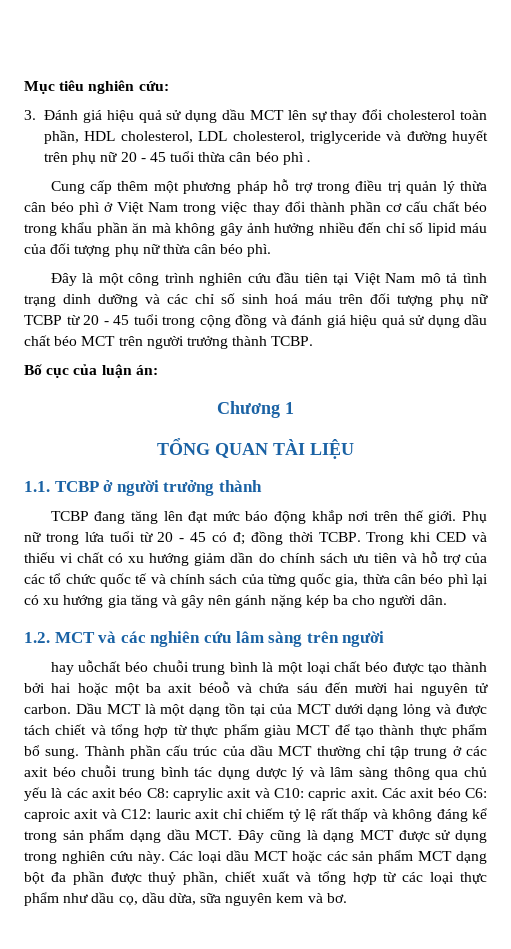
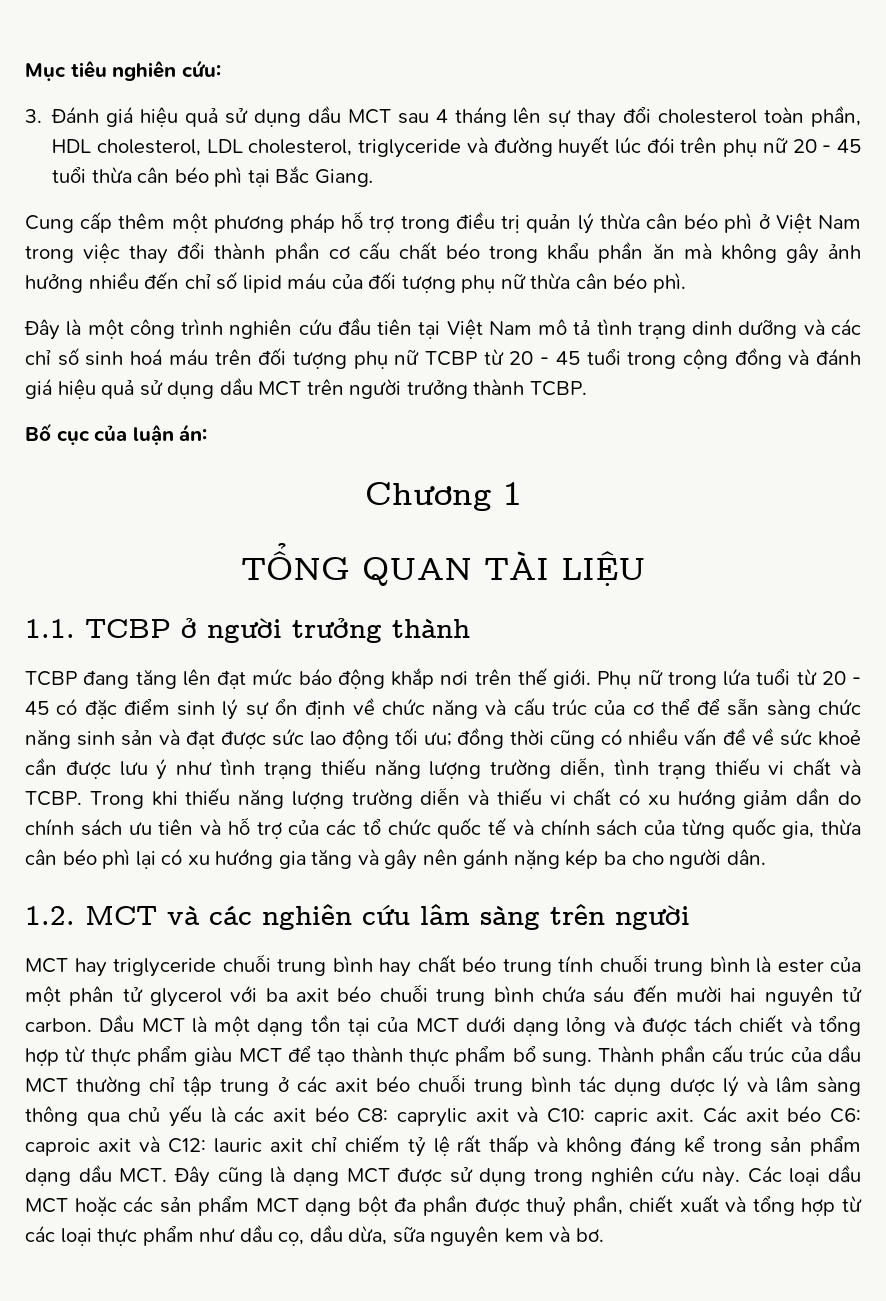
- 3. Đánh giá hiệu quả sử dụng dầu MCT lên sự thay đổi cholesterol toàn phần, HDL cholesterol, LDL cholesterol, triglyceride và đường huyết trên phụ nữ 20 - 45 tuổi thừa cân béo phì .
+ 3. Đánh giá hiệu quả sử dụng dầu MCT sau 4 tháng lên sự thay đổi cholesterol toàn phần, HDL cholesterol, LDL cholesterol, triglyceride và đường huyết lúc đói trên phụ nữ 20 - 45 tuổi thừa cân béo phì tại Bắc Giang.
- Đây là một công trình nghiên cứu đầu tiên tại Việt Nam mô tả tình trạng dinh dưỡng và các chỉ số sinh hoá máu trên đối tượng phụ nữ TCBP từ 20 - 45 tuổi trong cộng đồng và đánh giá hiệu quả sử dụng dầu chất béo MCT trên người trưởng thành TCBP.
+ Đây là một công trình nghiên cứu đầu tiên tại Việt Nam mô tả tình trạng dinh dưỡng và các chỉ số sinh hoá máu trên đối tượng phụ nữ TCBP từ 20 - 45 tuổi trong cộng đồng và đánh giá hiệu quả sử dụng dầu MCT trên người trưởng thành TCBP.
- Phụ nữ trong lứa tuổi từ 20 - 45 có đ; đồng thời TCBP. Trong khi CED và thiếu vi chất có xu hướng giảm dần do chính sách ưu tiên và hỗ trợ của các tổ chức quốc tế và chính sách của từng quốc gia, thừa cân béo phì lại có xu hướng gia tăng và gây nên gánh nặng kép ba cho người dân.
+ Phụ nữ trong lứa tuổi từ 20 - 45 có đặc điểm sinh lý sự ổn định về chức năng và cấu trúc của cơ thể để sẵn sàng chức năng sinh sản và đạt được sức lao động tối ưu; đồng thời cũng có nhiều vấn đề về sức khoẻ cần được lưu ý như tình trạng thiếu năng lượng trường diễn, tình trạng thiếu vi chất và TCBP. Trong khi thiếu năng lượng trường diễn và thiếu vi chất có xu hướng giảm dần do chính sách ưu tiên và hỗ trợ của các tổ chức quốc tế và chính sách của từng quốc gia, thừa cân béo phì lại có xu hướng gia tăng và gây nên gánh nặng kép ba cho người dân.
- hay uỗchất béo chuỗi trung bình là một loại chất béo được tạo thành bởi hai hoặc một ba axit béoỗ và chứa sáu đến mười hai nguyên tử carbon.
+ MCT hay triglyceride chuỗi trung bình hay chất béo trung tính chuỗi trung bình là ester của một phân tử glycerol với ba axit béo chuỗi trung bình chứa sáu đến mười hai nguyên tử carbon.

